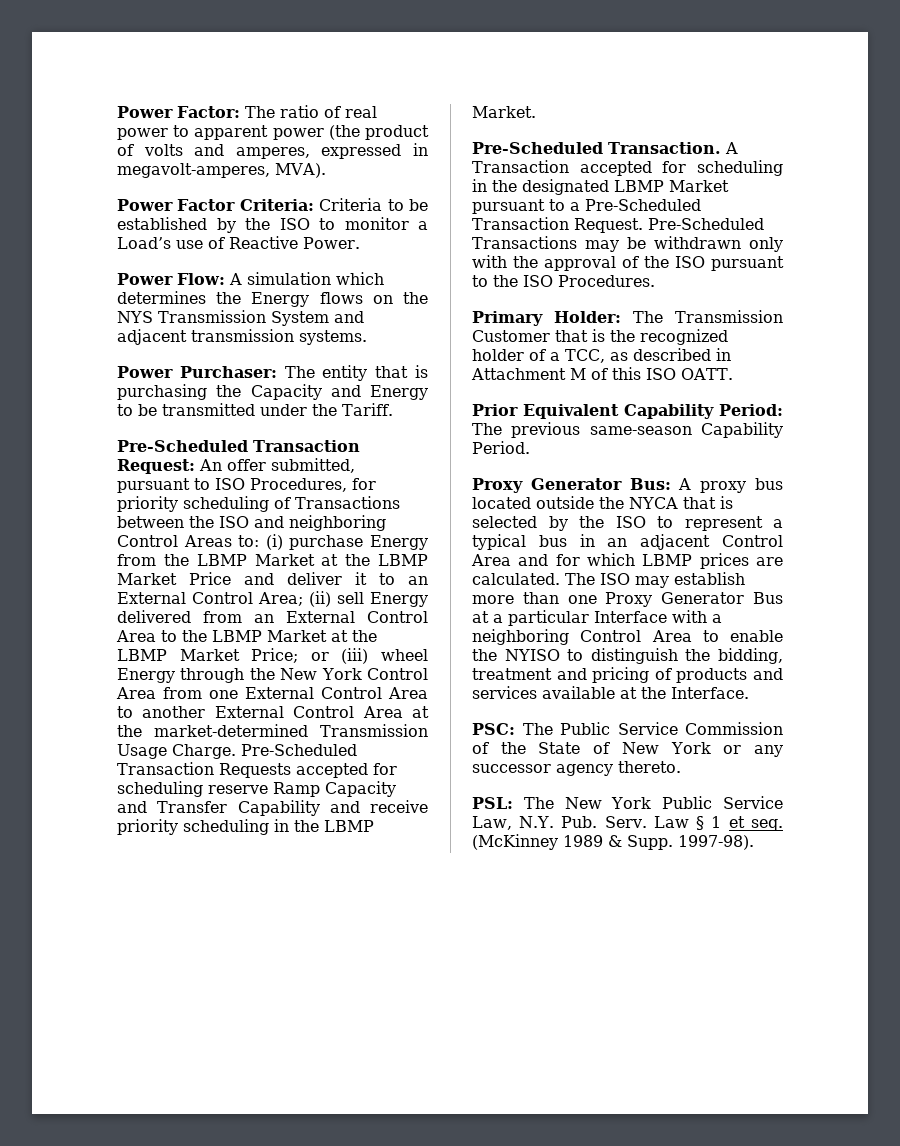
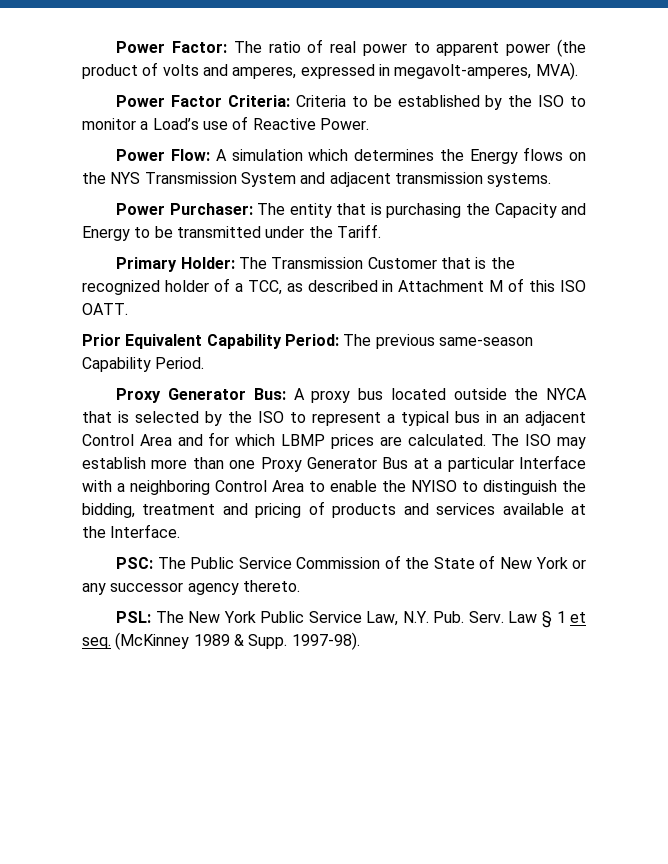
- Pre-Scheduled Transaction Request: An offer submitted, pursuant to ISO Procedures, for priority scheduling of Transactions between the ISO and neighboring Control Areas to: (i) purchase Energy from the LBMP Market at the LBMP Market Price and deliver it to an External Control Area; (ii) sell Energy delivered from an External Control Area to the LBMP Market at the LBMP Market Price; or (iii) wheel Energy through the New York Control Area from one External Control Area to another External Control Area at the market-determined Transmission Usage Charge. Pre-Scheduled Transaction Requests accepted for scheduling reserve Ramp Capacity and Transfer Capability and receive priority scheduling in the LBMP Market.
- Pre-Scheduled Transaction. A Transaction accepted for scheduling in the designated LBMP Market pursuant to a Pre-Scheduled Transaction Request. Pre-Scheduled Transactions may be withdrawn only with the approval of the ISO pursuant to the ISO Procedures.

